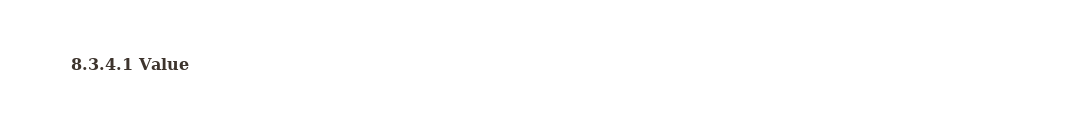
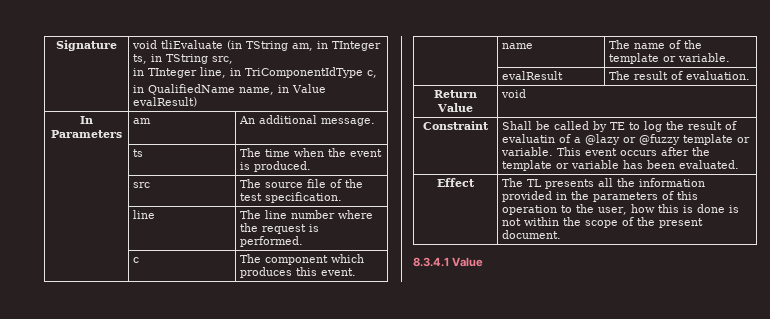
+ Signature | void tliEvaluate (in TString am, in TInteger ts, in TString src,
+ in TInteger line, in TriComponentIdType c,
+ in QualifiedName name, in Value evalResult)
+ In Parameters | am | An additional message.
+ | ts | The time when the event is produced.
+ | src | The source file of the test specification.
+ | line | The line number where the request is performed.
+ | c | The component which produces this event.
+ | name | The name of the template or variable.
+ | evalResult | The result of evaluation.
+ Return Value | void
+ Constraint | Shall be called by TE to log the result of evaluatin of a @lazy or @fuzzy template or variable. This event occurs after the template or variable has been evaluated.
+ Effect | The TL presents all the information provided in the parameters of this operation to the user, how this is done is not within the scope of the present document.

